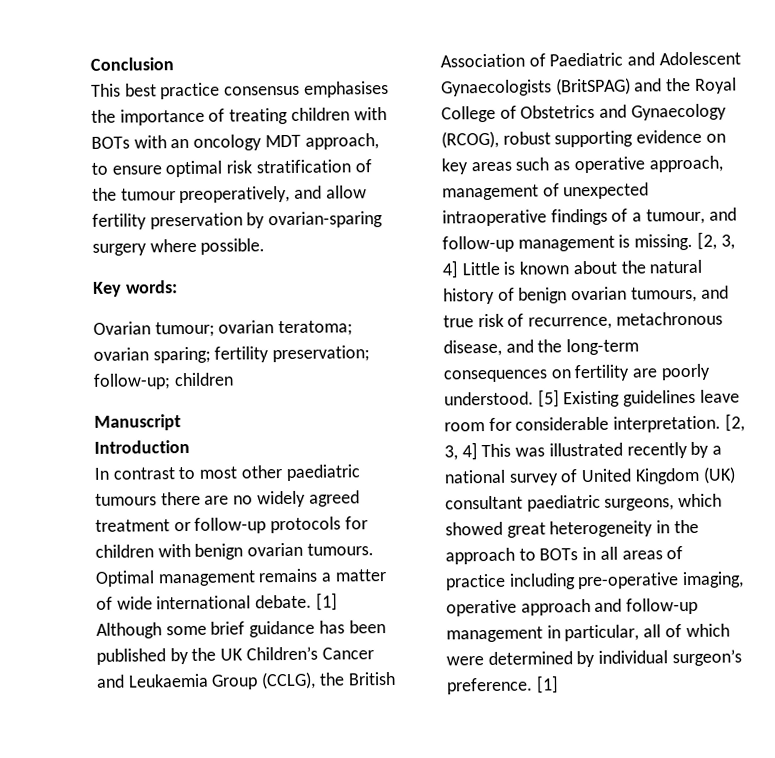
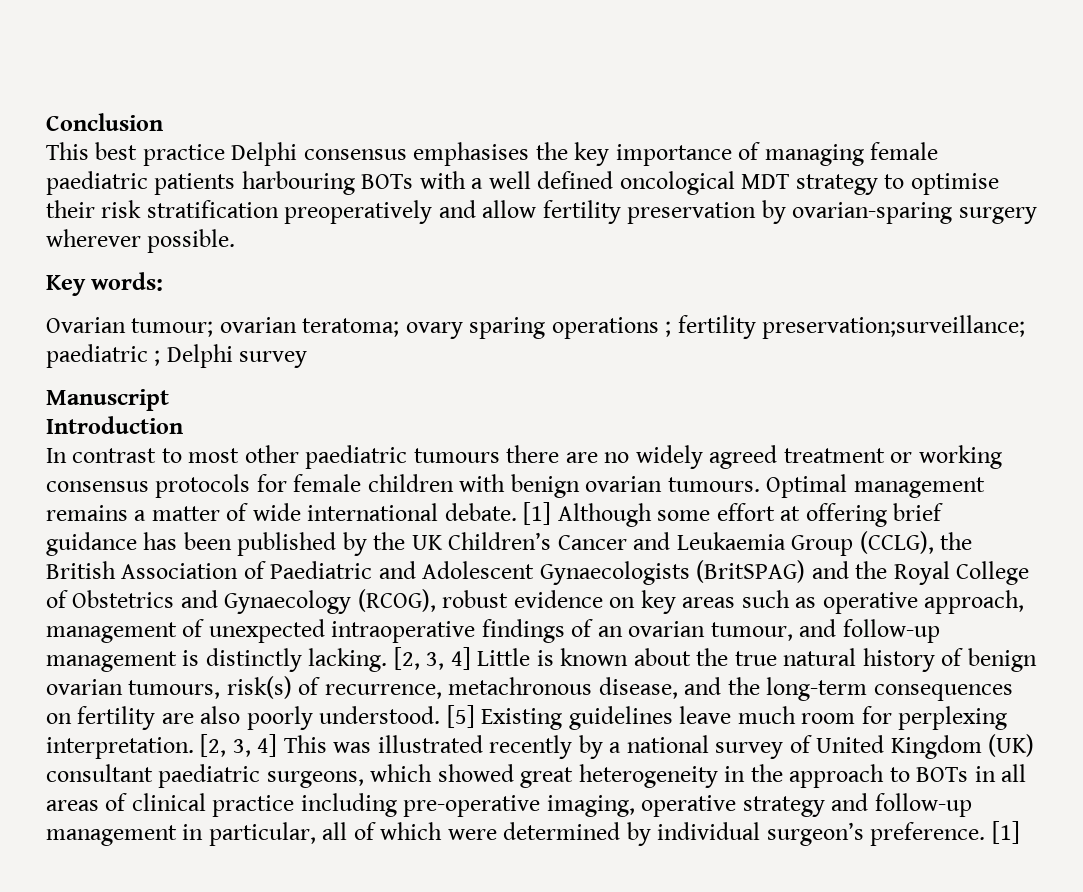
- This best practice consensus emphasises the importance of treating children with BOTs with an oncology MDT approach, to ensure optimal risk stratification of the tumour preoperatively, and allow fertility preservation by ovarian-sparing surgery where possible.
+ This best practice Delphi consensus emphasises the key importance of managing female paediatric patients harbouring BOTs with a well defined oncological MDT strategy to optimise their risk stratification preoperatively and allow fertility preservation by ovarian-sparing surgery wherever possible.
- Ovarian tumour; ovarian teratoma; ovarian sparing; fertility preservation; follow-up; children
+ Ovarian tumour; ovarian teratoma; ovary sparing operations ; fertility preservation;surveillance; paediatric ; Delphi survey
- In contrast to most other paediatric tumours there are no widely agreed treatment or follow-up protocols for children with benign ovarian tumours.
+ In contrast to most other paediatric tumours there are no widely agreed treatment or working consensus protocols for female children with benign ovarian tumours.
- [1] Although some brief guidance has been published by the UK Children’s Cancer and Leukaemia Group (CCLG), the British Association of Paediatric and Adolescent Gynaecologists (BritSPAG) and the Royal College of Obstetrics and Gynaecology (RCOG), robust supporting evidence on key areas such as operative approach, management of unexpected intraoperative findings of a tumour, and follow-up management is missing.
+ [1] Although some effort at offering brief guidance has been published by the UK Children’s Cancer and Leukaemia Group (CCLG), the British Association of Paediatric and Adolescent Gynaecologists (BritSPAG) and the Royal College of Obstetrics and Gynaecology (RCOG), robust evidence on key areas such as operative approach, management of unexpected intraoperative findings of an ovarian tumour, and follow-up management is distinctly lacking.
- [2, 3, 4] Little is known about the natural history of benign ovarian tumours, and true risk of recurrence, metachronous disease, and the long-term consequences on fertility are poorly understood.
+ [2, 3, 4] Little is known about the true natural history of benign ovarian tumours, risk(s) of recurrence, metachronous disease, and the long-term consequences on fertility are also poorly understood.
- [5] Existing guidelines leave room for considerable interpretation.
+ [5] Existing guidelines leave much room for perplexing interpretation.
- [2, 3, 4] This was illustrated recently by a national survey of United Kingdom (UK) consultant paediatric surgeons, which showed great heterogeneity in the approach to BOTs in all areas of practice including pre-operative imaging, operative approach and follow-up management in particular, all of which were determined by individual surgeon’s preference.
+ [2, 3, 4] This was illustrated recently by a national survey of United Kingdom (UK) consultant paediatric surgeons, which showed great heterogeneity in the approach to BOTs in all areas of clinical practice including pre-operative imaging, operative strategy and follow-up management in particular, all of which were determined by individual surgeon’s preference.

